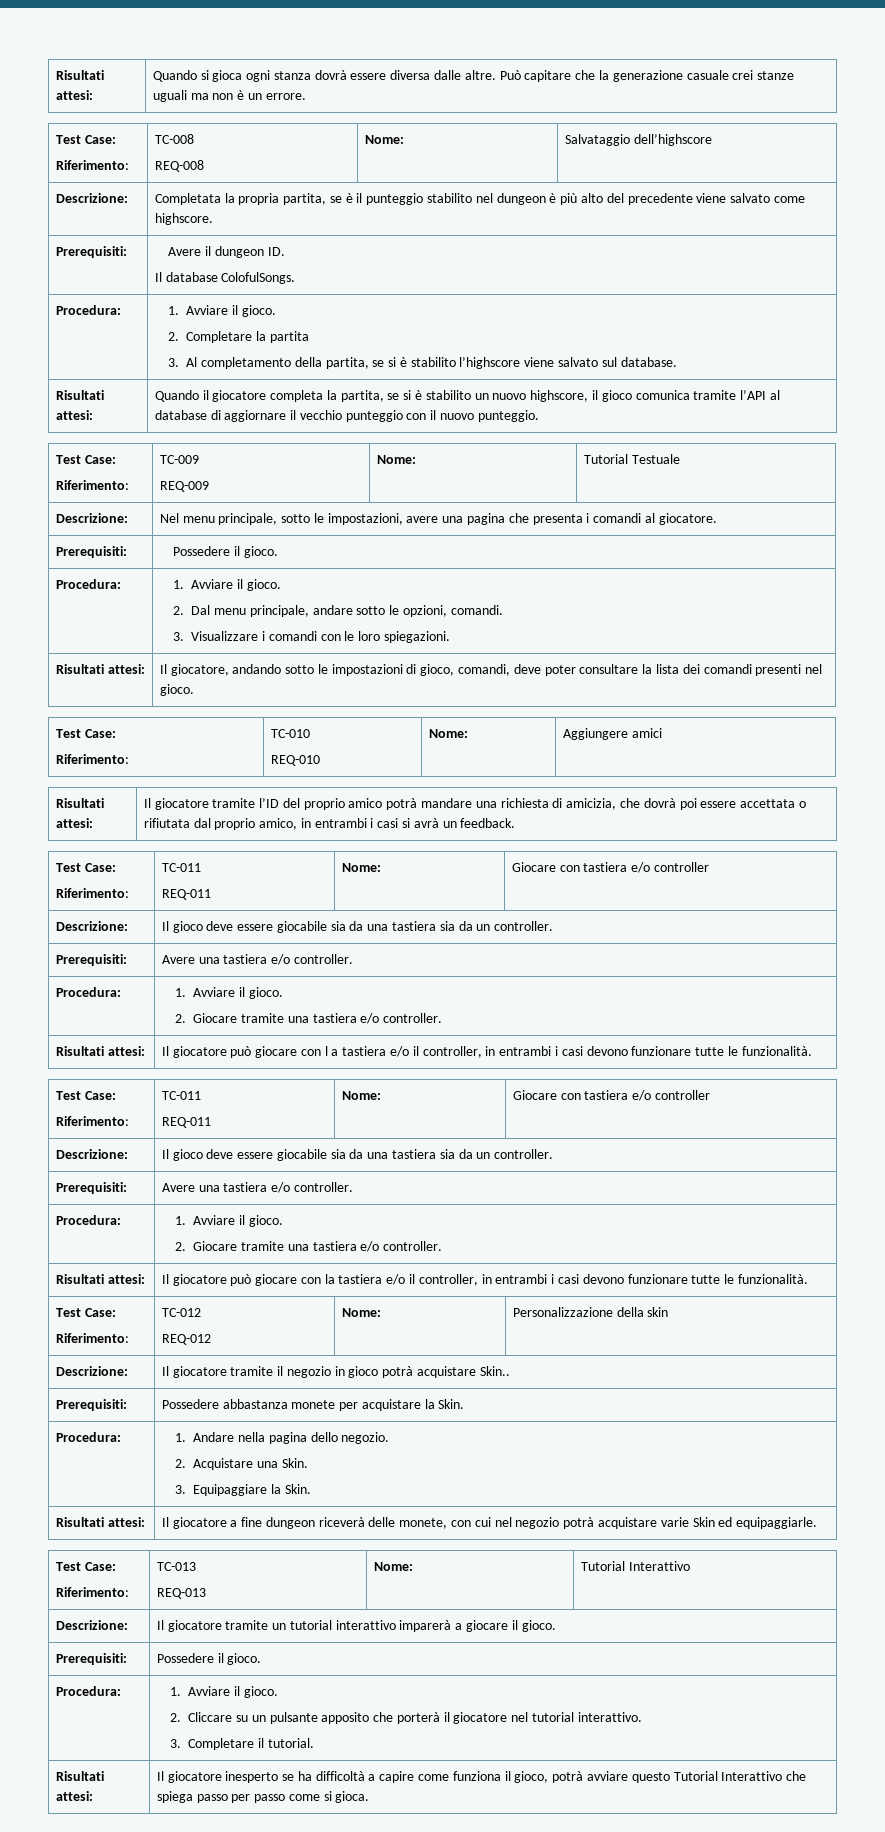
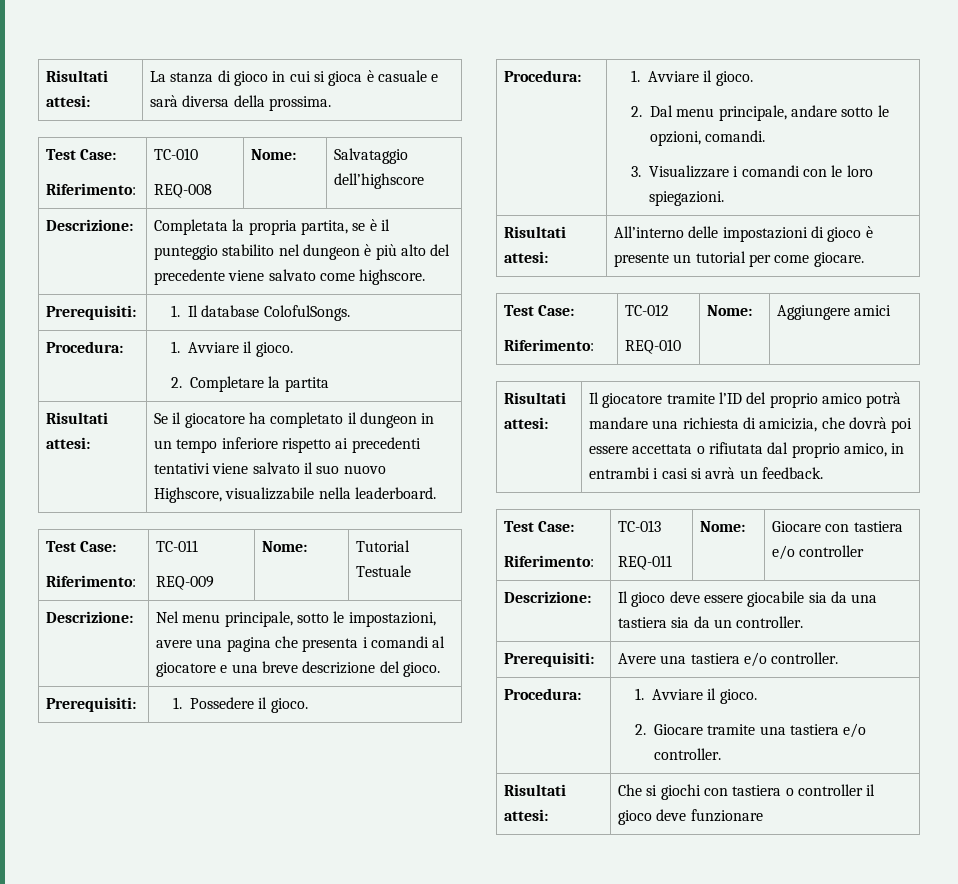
- Risultati attesi: | Quando si gioca ogni stanza dovrà essere diversa dalle altre. Può capitare che la generazione casuale crei stanze uguali ma non è un errore.
+ Risultati attesi: | La stanza di gioco in cui si gioca è casuale e sarà diversa della prossima.
  Test Case:
- Riferimento: | TC-008
+ Riferimento: | TC-010
- Prerequisiti: | Avere il dungeon ID.
- Il database ColofulSongs.
+ Prerequisiti: | 1. Il database ColofulSongs.
  Procedura: | 1. Avviare il gioco.
  2. Completare la partita
- 3. Al completamento della partita, se si è stabilito l’highscore viene salvato sul database.
- Risultati attesi: | Quando il giocatore completa la partita, se si è stabilito un nuovo highscore, il gioco comunica tramite l’API al database di aggiornare il vecchio punteggio con il nuovo punteggio.
+ Risultati attesi: | Se il giocatore ha completato il dungeon in un tempo inferiore rispetto ai precedenti tentativi viene salvato il suo nuovo Highscore, visualizzabile nella leaderboard.
  Test Case:
- Riferimento: | TC-009
+ Riferimento: | TC-011
- Descrizione: | Nel menu principale, sotto le impostazioni, avere una pagina che presenta i comandi al giocatore.
- Prerequisiti: | Possedere il gioco.
+ Descrizione: | Nel menu principale, sotto le impostazioni, avere una pagina che presenta i comandi al giocatore e una breve descrizione del gioco.
+ Prerequisiti: | 1. Possedere il gioco.
- Risultati attesi: | Il giocatore, andando sotto le impostazioni di gioco, comandi, deve poter consultare la lista dei comandi presenti nel gioco.
+ Risultati attesi: | All’interno delle impostazioni di gioco è presente un tutorial per come giocare.
  Test Case:
- Riferimento: | TC-010
+ Riferimento: | TC-012
  Risultati attesi: | Il giocatore tramite l’ID del proprio amico potrà mandare una richiesta di amicizia, che dovrà poi essere accettata o rifiutata dal proprio amico, in entrambi i casi si avrà un feedback.
  Test Case:
- Riferimento: | TC-011
+ Riferimento: | TC-013
- Risultati attesi: | Il giocatore può giocare con l a tastiera e/o il controller, in entrambi i casi devono funzionare tutte le funzionalità.
- Test Case:
- Riferimento: | TC-011
- REQ-011 | Nome: | Giocare con tastiera e/o controller
- Descrizione: | Il gioco deve essere giocabile sia da una tastiera sia da un controller.
- Prerequisiti: | Avere una tastiera e/o controller.
- Procedura: | 1. Avviare il gioco.
- 2. Giocare tramite una tastiera e/o controller.
- Risultati attesi: | Il giocatore può giocare con la tastiera e/o il controller, in entrambi i casi devono funzionare tutte le funzionalità.
- Test Case:
- Riferimento: | TC-012
- REQ-012 | Nome: | Personalizzazione della skin
- Descrizione: | Il giocatore tramite il negozio in gioco potrà acquistare Skin..
- Prerequisiti: | Possedere abbastanza monete per acquistare la Skin.
- Procedura: | 1. Andare nella pagina dello negozio.
- 2. Acquistare una Skin.
- 3. Equipaggiare la Skin.
- Risultati attesi: | Il giocatore a fine dungeon riceverà delle monete, con cui nel negozio potrà acquistare varie Skin ed equipaggiarle.
- Test Case:
- Riferimento: | TC-013
- REQ-013 | Nome: | Tutorial Interattivo
- Descrizione: | Il giocatore tramite un tutorial interattivo imparerà a giocare il gioco.
- Prerequisiti: | Possedere il gioco.
- Procedura: | 1. Avviare il gioco.
- 2. Cliccare su un pulsante apposito che porterà il giocatore nel tutorial interattivo.
- 3. Completare il tutorial.
- Risultati attesi: | Il giocatore inesperto se ha difficoltà a capire come funziona il gioco, potrà avviare questo Tutorial Interattivo che spiega passo per passo come si gioca.
+ Risultati attesi: | Che si giochi con tastiera o controller il gioco deve funzionare

